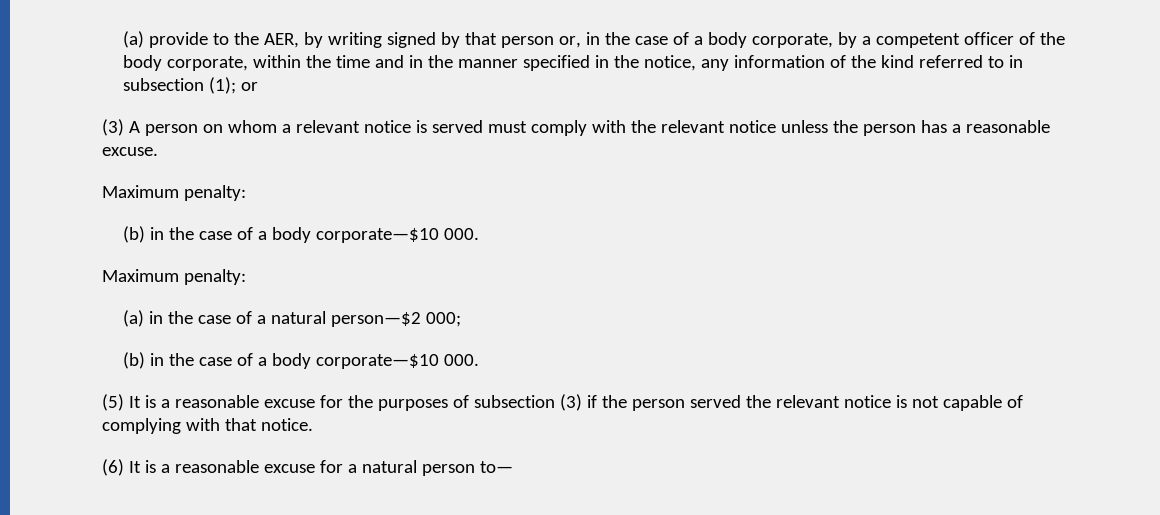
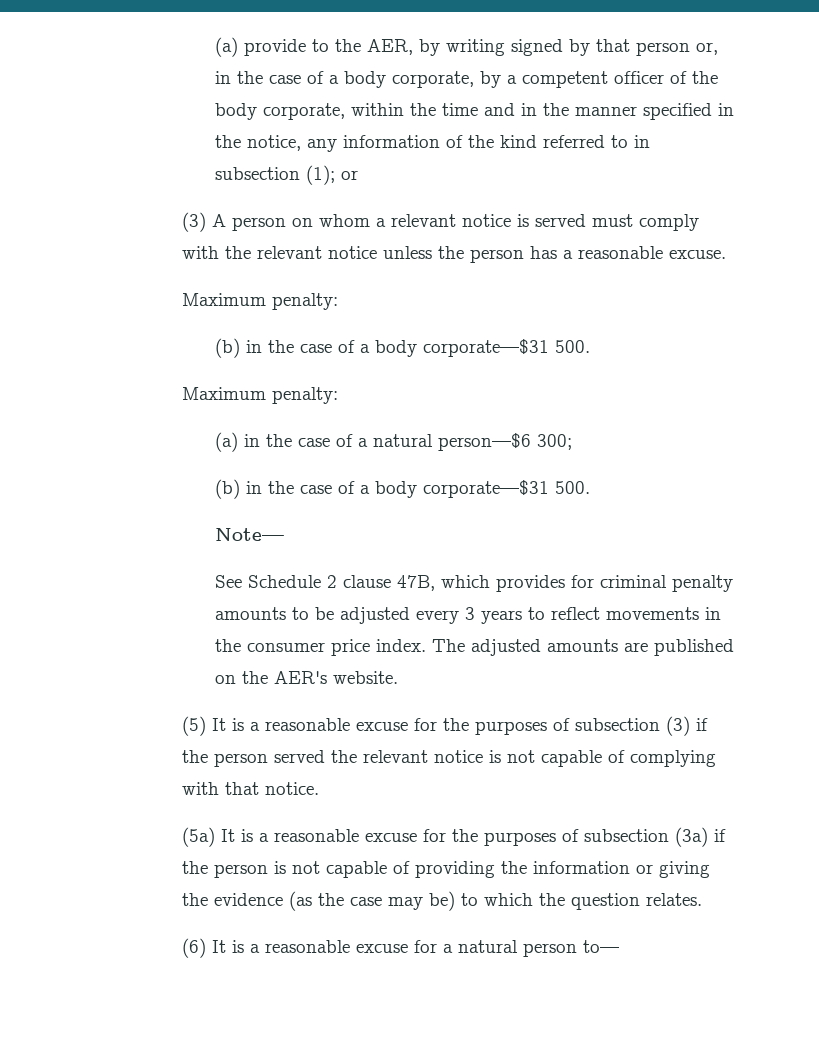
  (3) A person on whom a relevant notice is served must comply with the relevant notice unless the person has a reasonable excuse.
  Maximum penalty:
- (b) in the case of a body corporate—$10 000.
+ (b) in the case of a body corporate—$31 500.
- (a) in the case of a natural person—$2 000;
- (b) in the case of a body corporate—$10 000.
+ (a) in the case of a natural person—$6 300;
+ (b) in the case of a body corporate—$31 500.
+ Note—
+ See Schedule 2 clause 47B, which provides for criminal penalty amounts to be adjusted every 3 years to reflect movements in the consumer price index. The adjusted amounts are published on the AER's website.
+ (5a) It is a reasonable excuse for the purposes of subsection (3a) if the person is not capable of providing the information or giving the evidence (as the case may be) to which the question relates.

